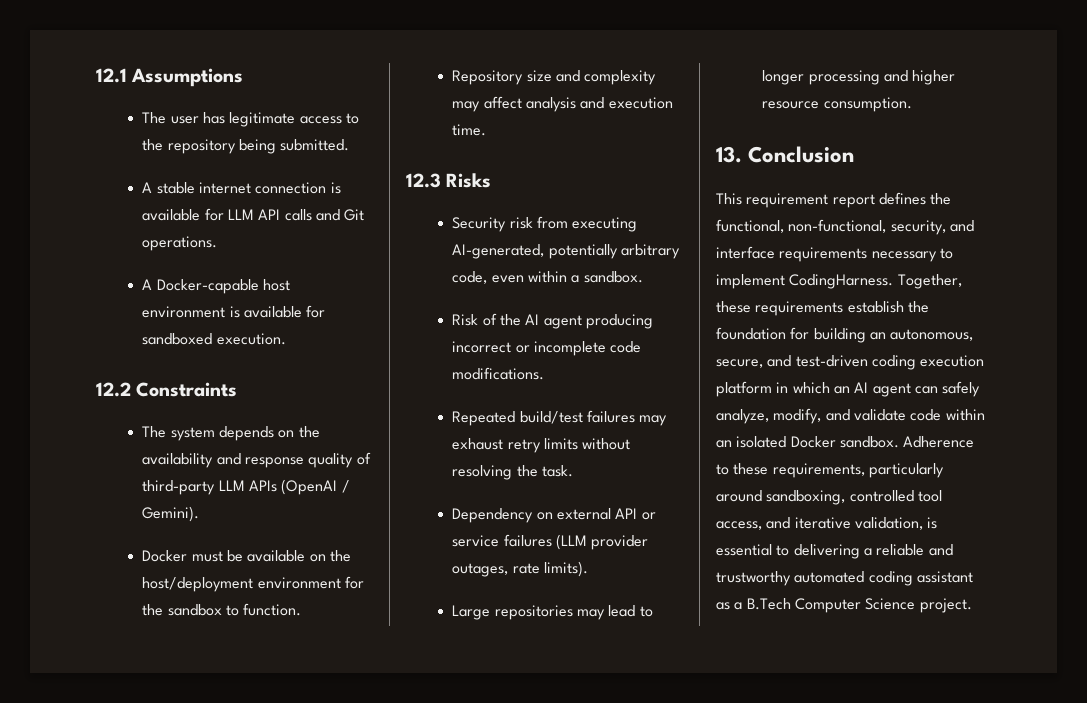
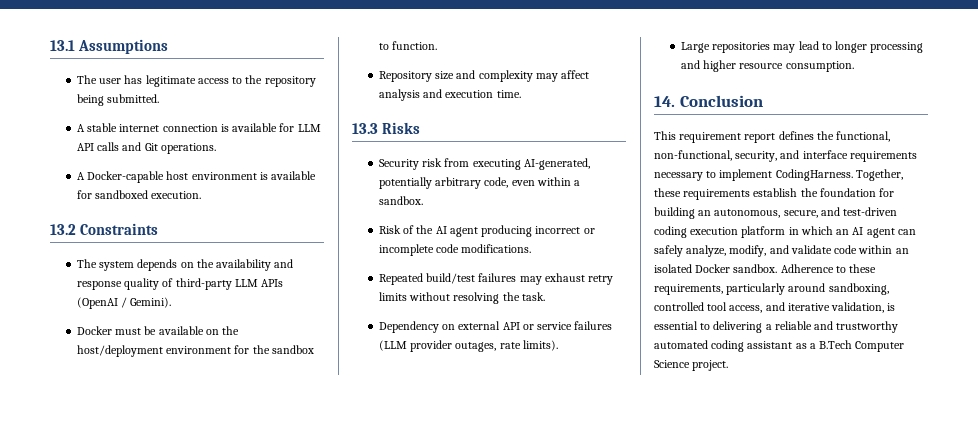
- 12.1 Assumptions
+ 13.1 Assumptions
- 12.2 Constraints
+ 13.2 Constraints
- 12.3 Risks
+ 13.3 Risks
- 13. Conclusion
+ 14. Conclusion

